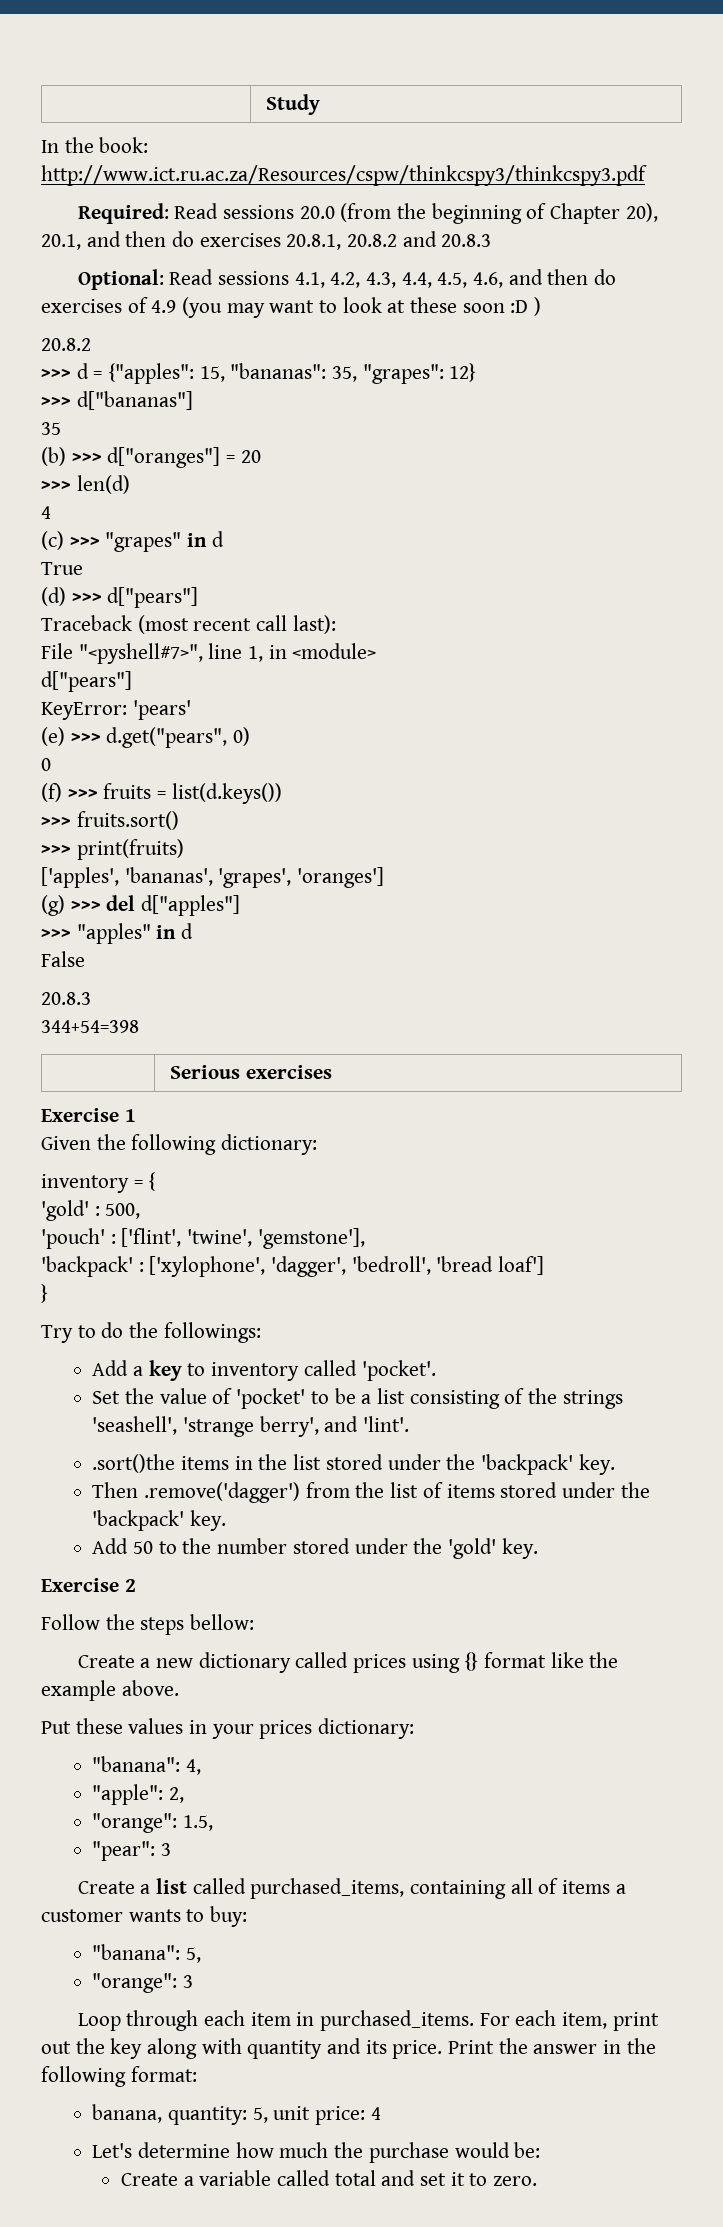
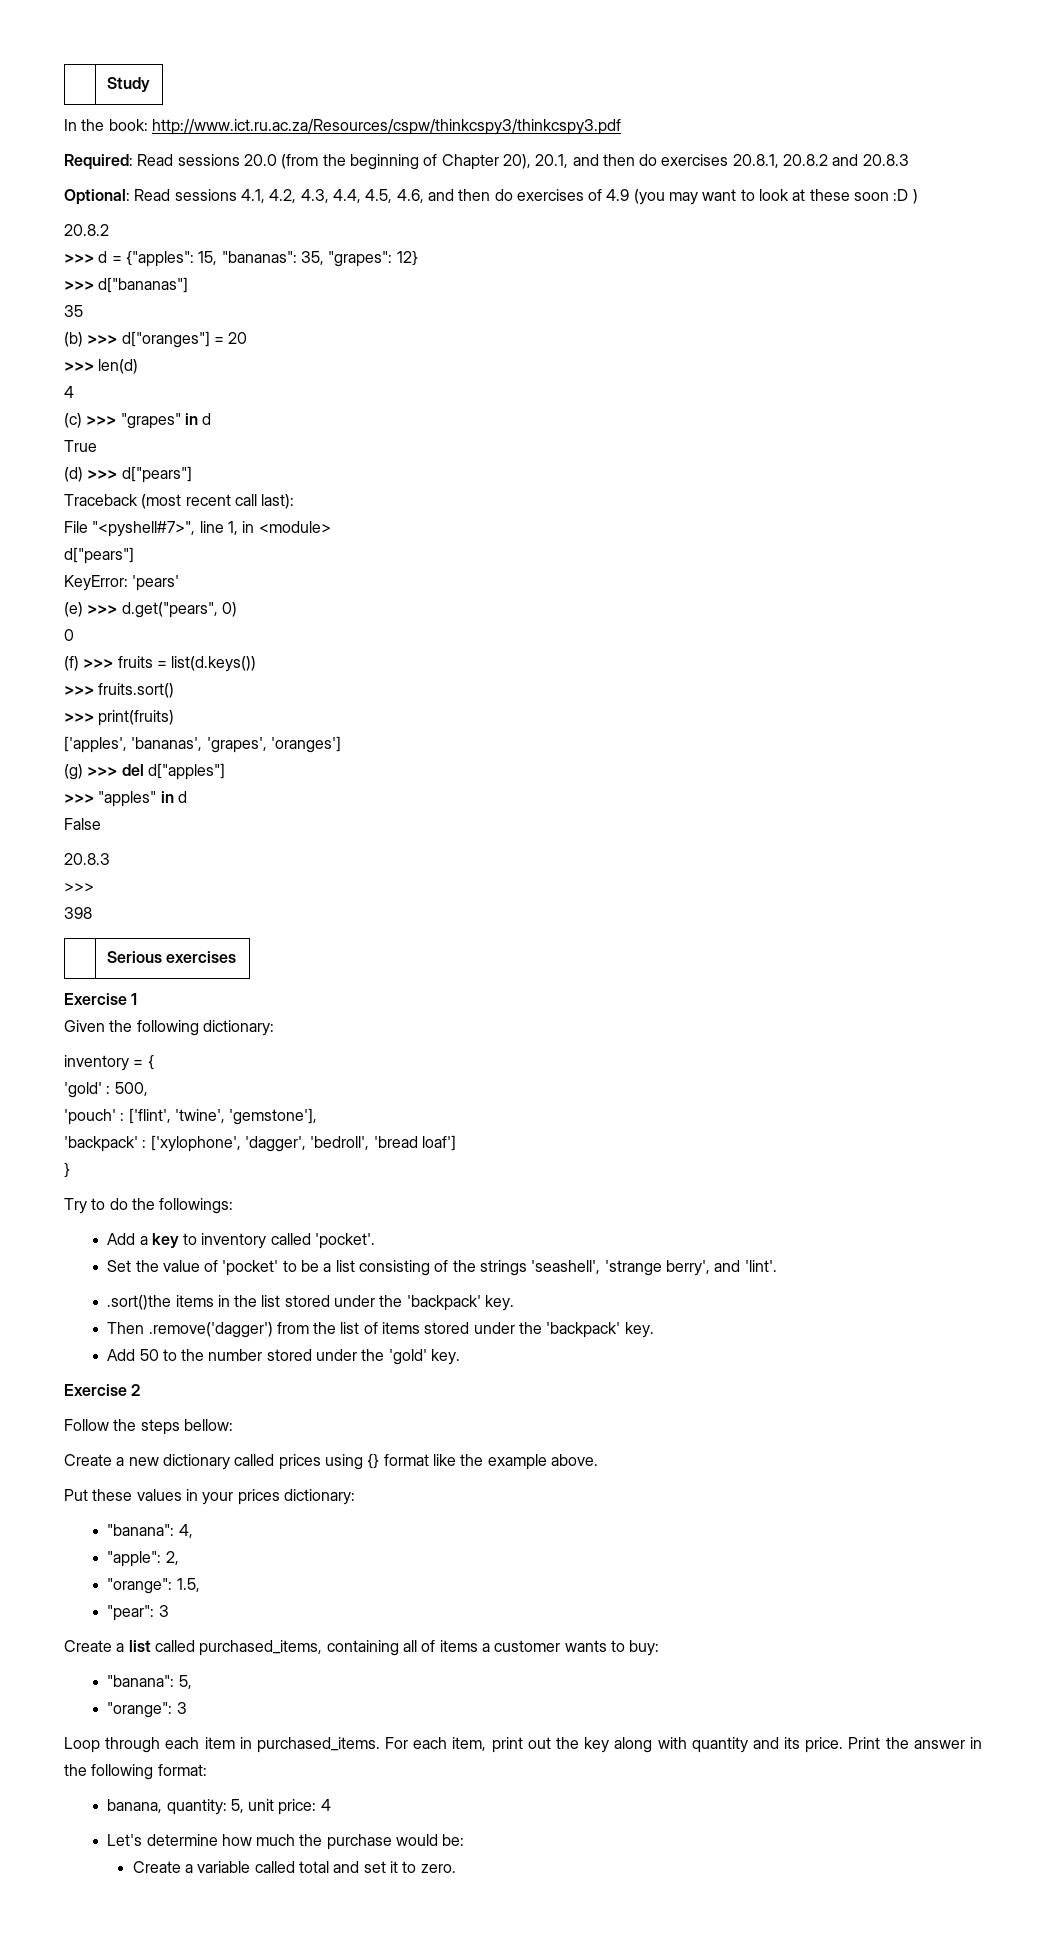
  False
  20.8.3
- 344+54=398
+ >>>
+ 398

